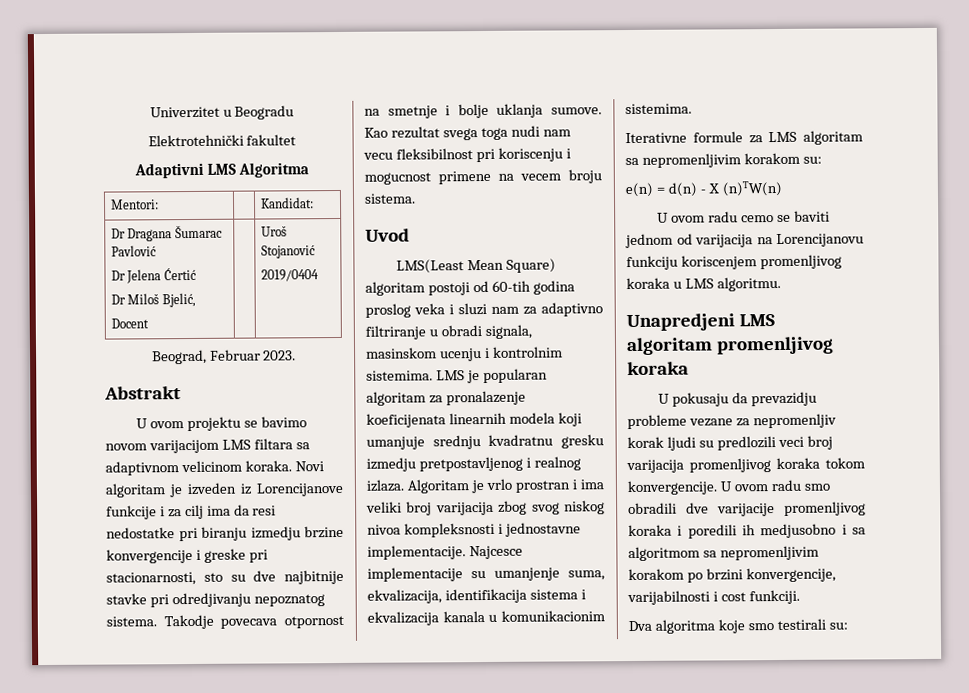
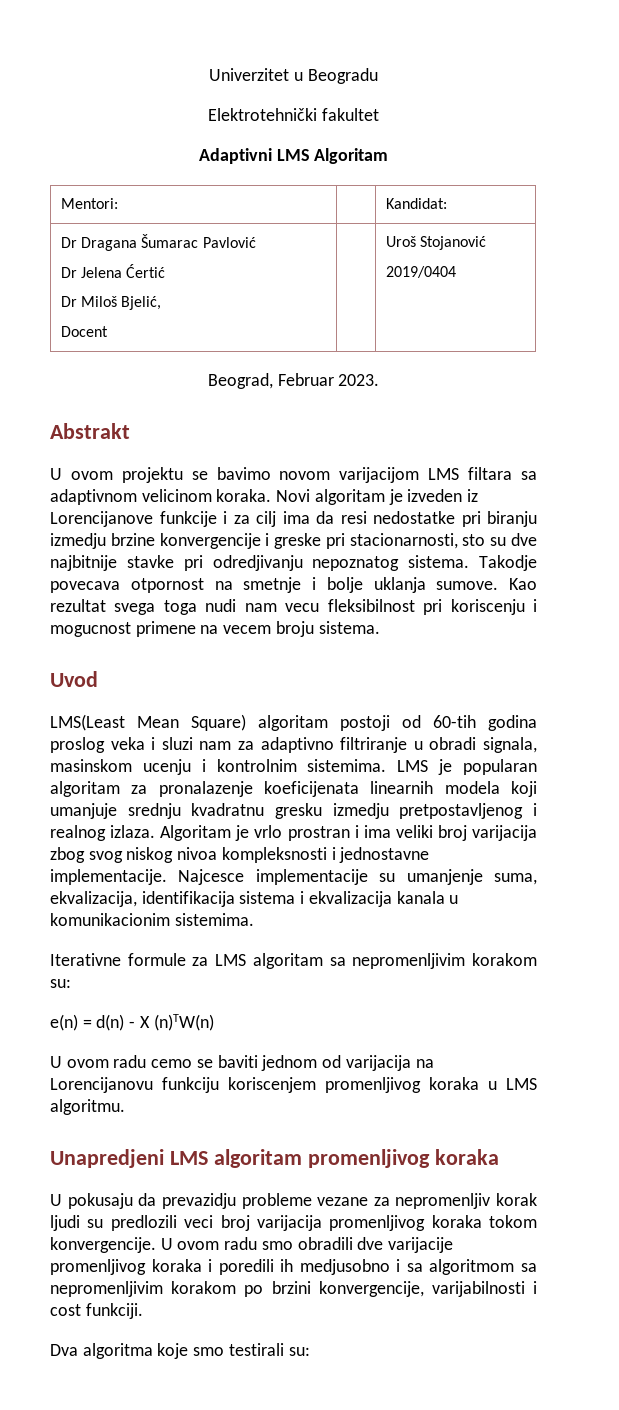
- Adaptivni LMS Algoritma
+ Adaptivni LMS Algoritam

